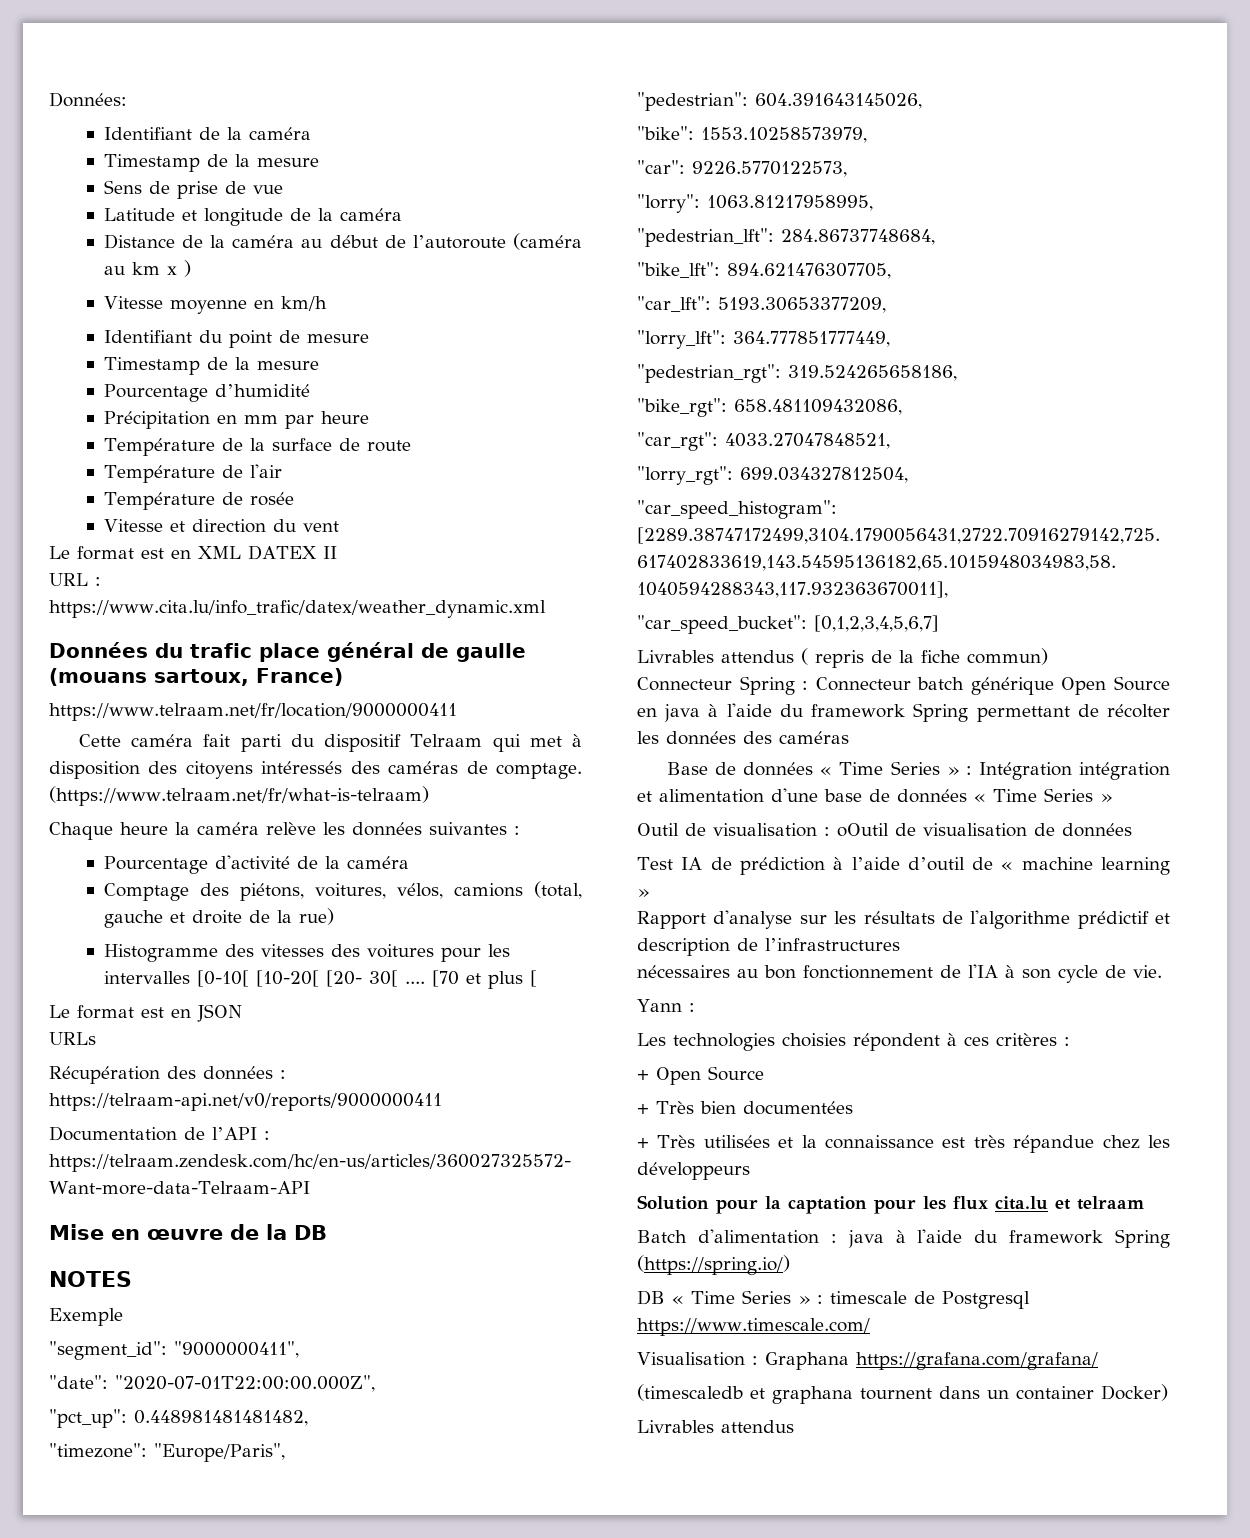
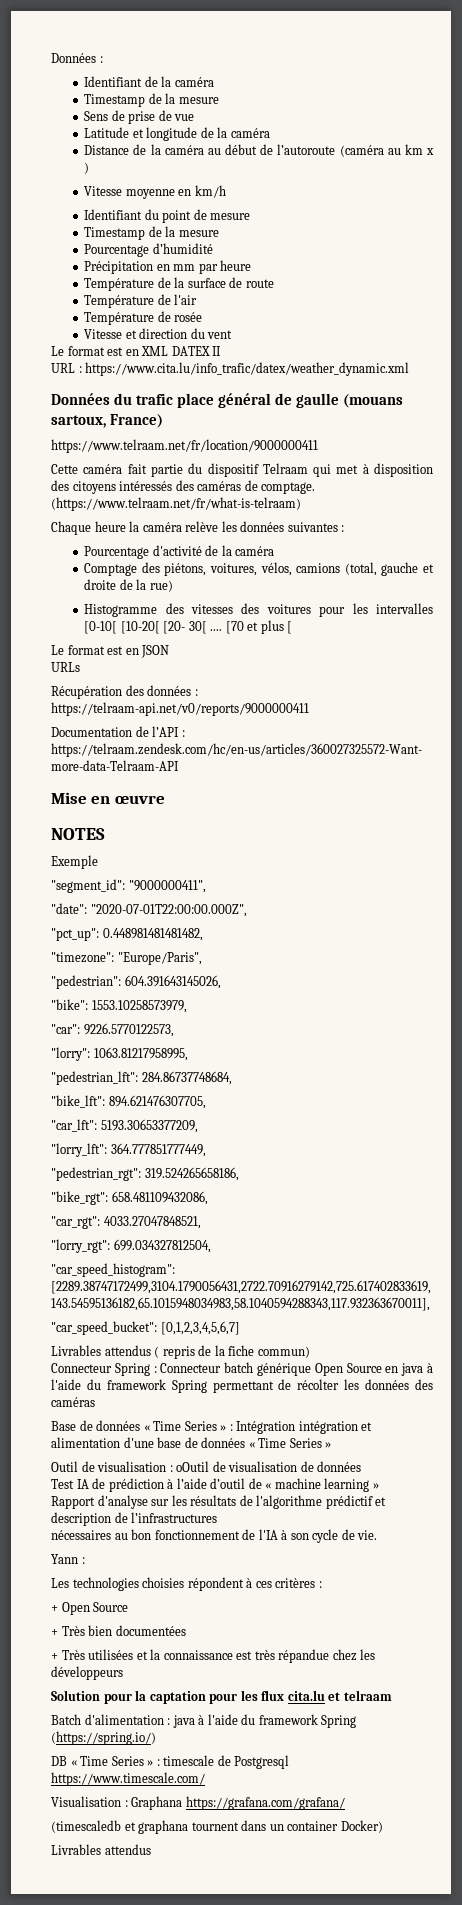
- Données:
+ Données :
- Cette caméra fait parti du dispositif Telraam qui met à disposition des citoyens intéressés des caméras de comptage.
+ Cette caméra fait partie du dispositif Telraam qui met à disposition des citoyens intéressés des caméras de comptage.
- Mise en œuvre de la DB
+ Mise en œuvre

